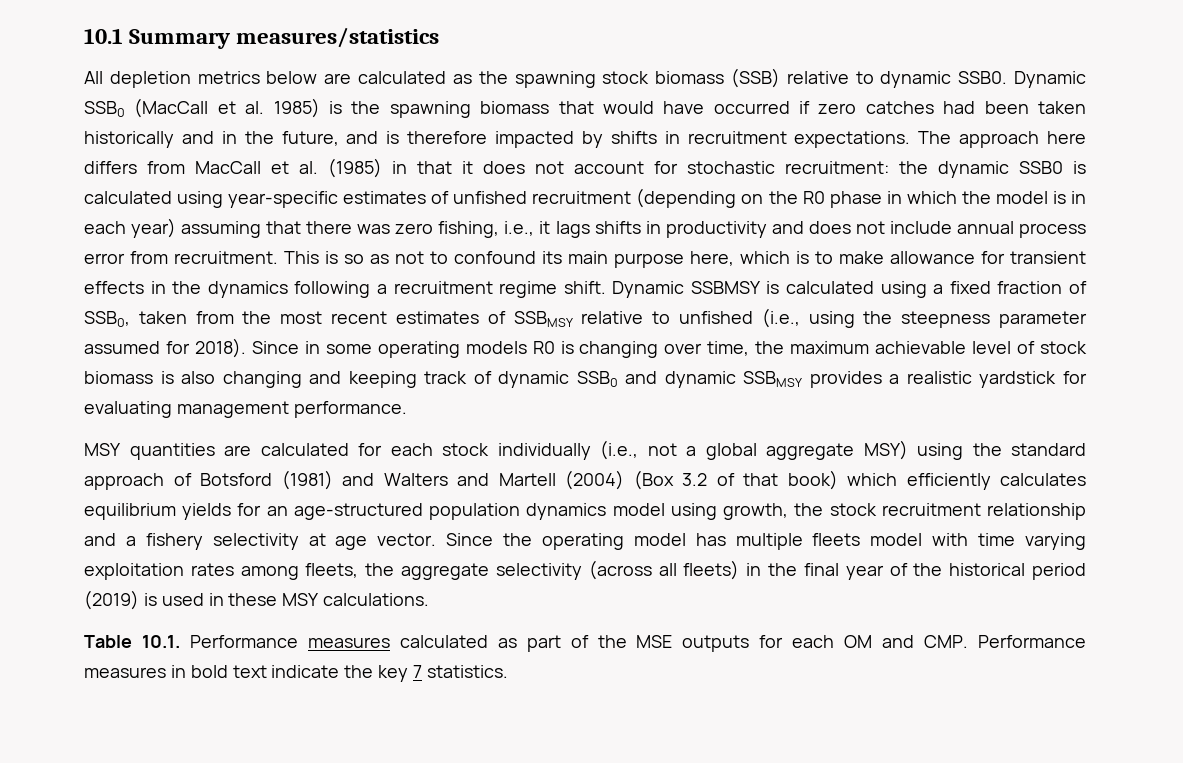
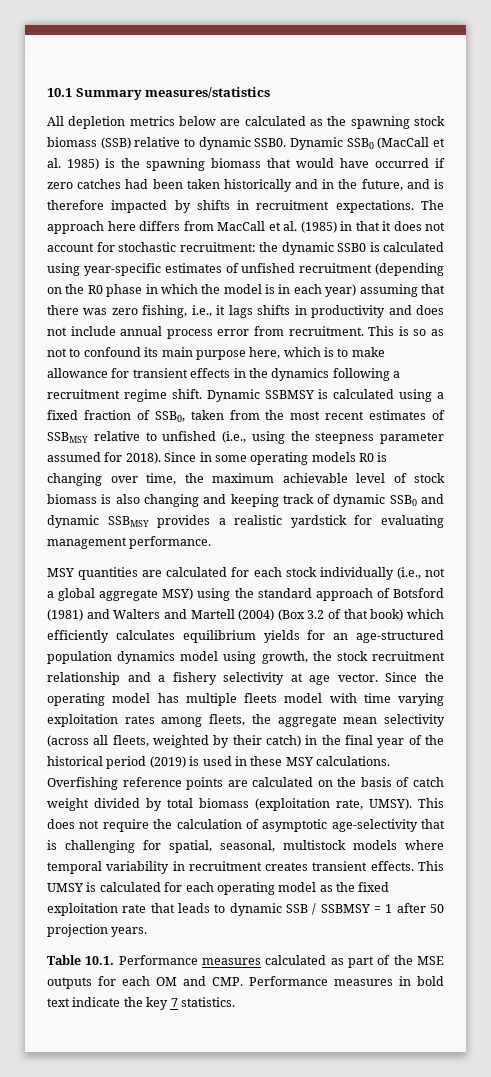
- Since the operating model has multiple fleets model with time varying exploitation rates among fleets, the aggregate selectivity (across all fleets) in the final year of the historical period (2019) is used in these MSY calculations.
+ Since the operating model has multiple fleets model with time varying exploitation rates among fleets, the aggregate mean selectivity (across all fleets, weighted by their catch) in the final year of the historical period (2019) is used in these MSY calculations. Overfishing reference points are calculated on the basis of catch weight divided by total biomass (exploitation rate, UMSY). This does not require the calculation of asymptotic age-selectivity that is challenging for spatial, seasonal, multistock models where temporal variability in recruitment creates transient effects. This UMSY is calculated for each operating model as the fixed exploitation rate that leads to dynamic SSB / SSBMSY = 1 after 50 projection years.

